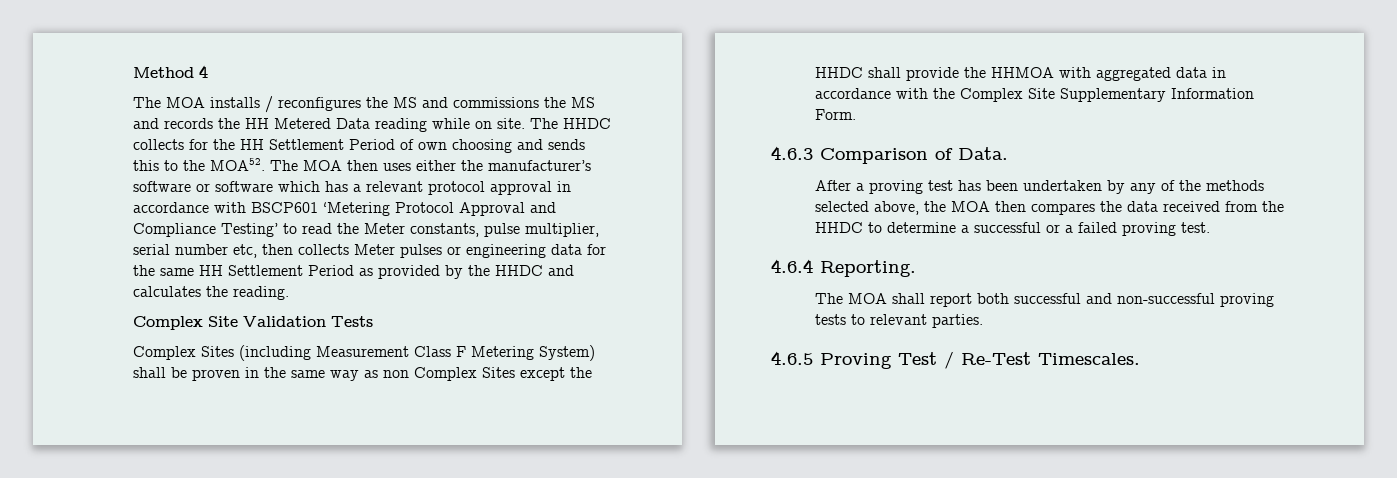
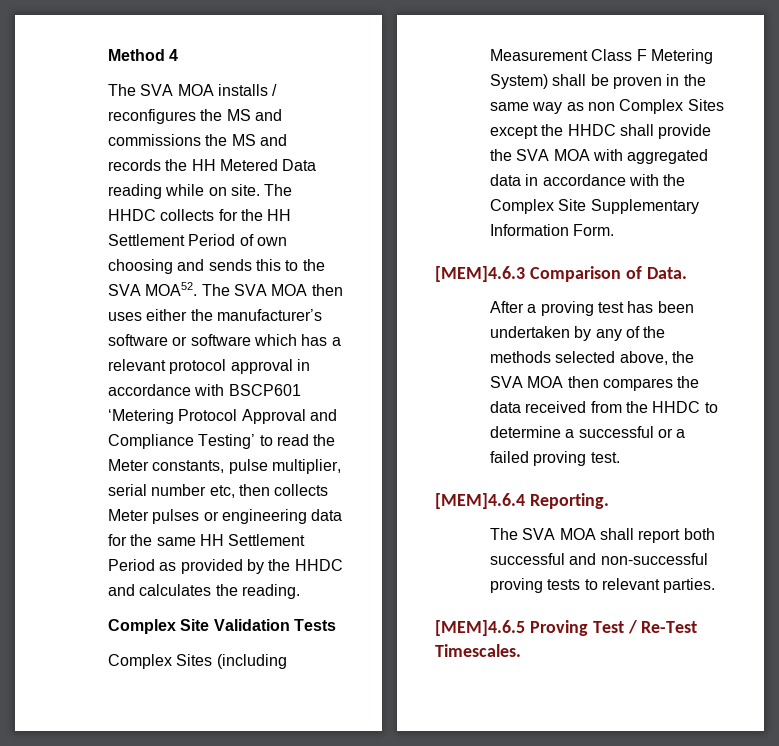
- The MOA installs / reconfigures the MS and commissions the MS and records the HH Metered Data reading while on site.
+ The SVA MOA installs / reconfigures the MS and commissions the MS and records the HH Metered Data reading while on site.
- The HHDC collects for the HH Settlement Period of own choosing and sends this to the MOA52.
+ The HHDC collects for the HH Settlement Period of own choosing and sends this to the SVA MOA52.
- The MOA then uses either the manufacturer’s software or software which has a relevant protocol approval in accordance with BSCP601 ‘Metering Protocol Approval and Compliance Testing’ to read the Meter constants, pulse multiplier, serial number etc, then collects Meter pulses or engineering data for the same HH Settlement Period as provided by the HHDC and calculates the reading.
+ The SVA MOA then uses either the manufacturer’s software or software which has a relevant protocol approval in accordance with BSCP601 ‘Metering Protocol Approval and Compliance Testing’ to read the Meter constants, pulse multiplier, serial number etc, then collects Meter pulses or engineering data for the same HH Settlement Period as provided by the HHDC and calculates the reading.
- Complex Sites (including Measurement Class F Metering System) shall be proven in the same way as non Complex Sites except the HHDC shall provide the HHMOA with aggregated data in accordance with the Complex Site Supplementary Information Form.
+ Complex Sites (including Measurement Class F Metering System) shall be proven in the same way as non Complex Sites except the HHDC shall provide the SVA MOA with aggregated data in accordance with the Complex Site Supplementary Information Form.
- 4.6.3 Comparison of Data.
+ [MEM]4.6.3 Comparison of Data.
- After a proving test has been undertaken by any of the methods selected above, the MOA then compares the data received from the HHDC to determine a successful or a failed proving test.
+ After a proving test has been undertaken by any of the methods selected above, the SVA MOA then compares the data received from the HHDC to determine a successful or a failed proving test.
- 4.6.4 Reporting.
+ [MEM]4.6.4 Reporting.
- The MOA shall report both successful and non-successful proving tests to relevant parties.
+ The SVA MOA shall report both successful and non-successful proving tests to relevant parties.
- 4.6.5 Proving Test / Re-Test Timescales.
+ [MEM]4.6.5 Proving Test / Re-Test Timescales.

